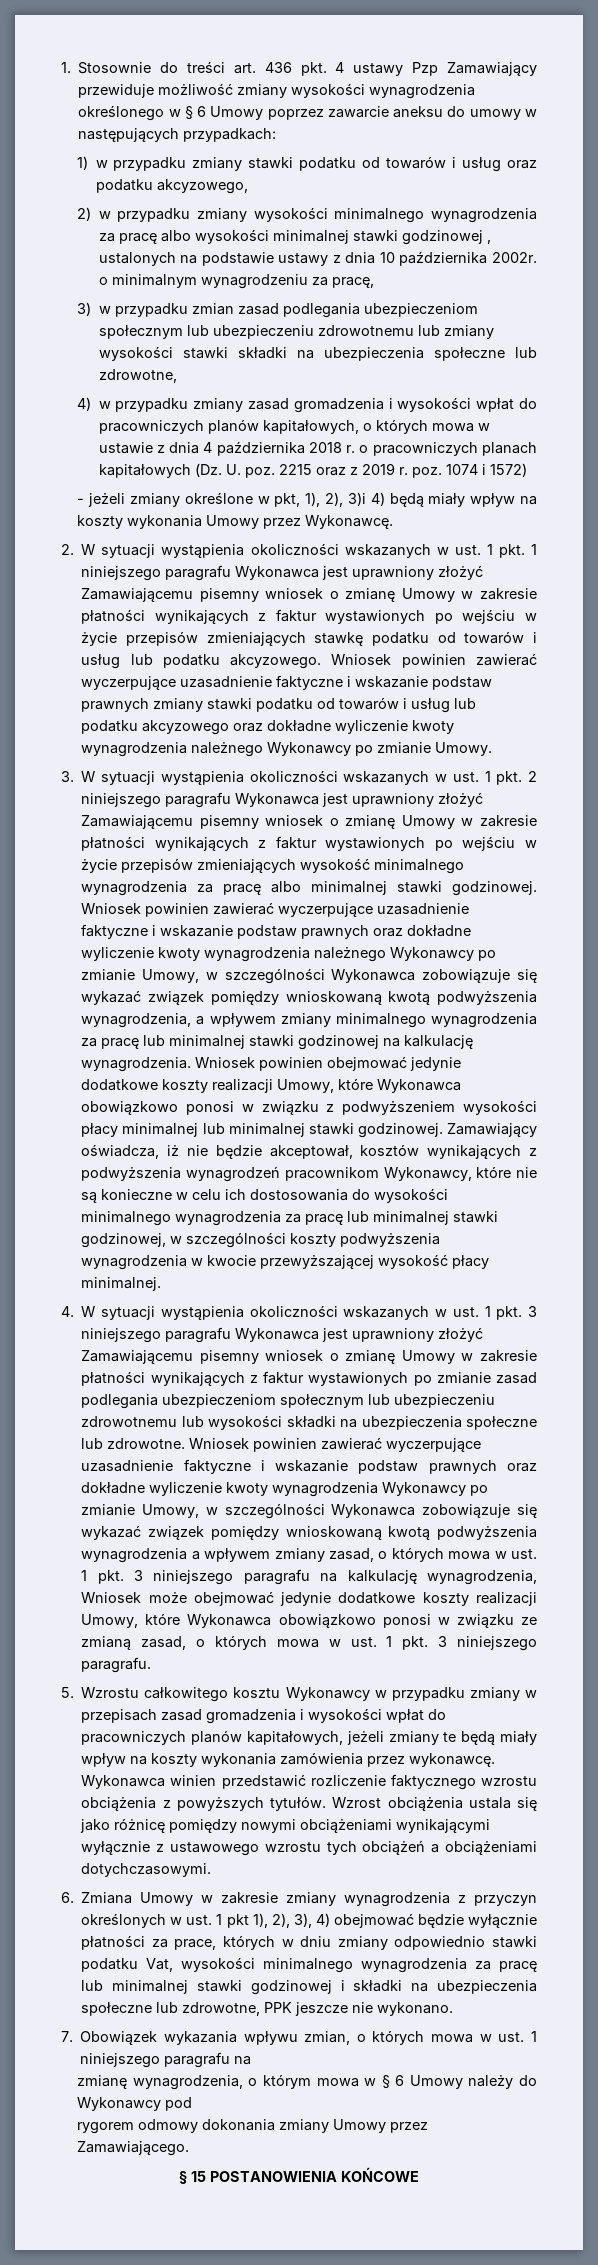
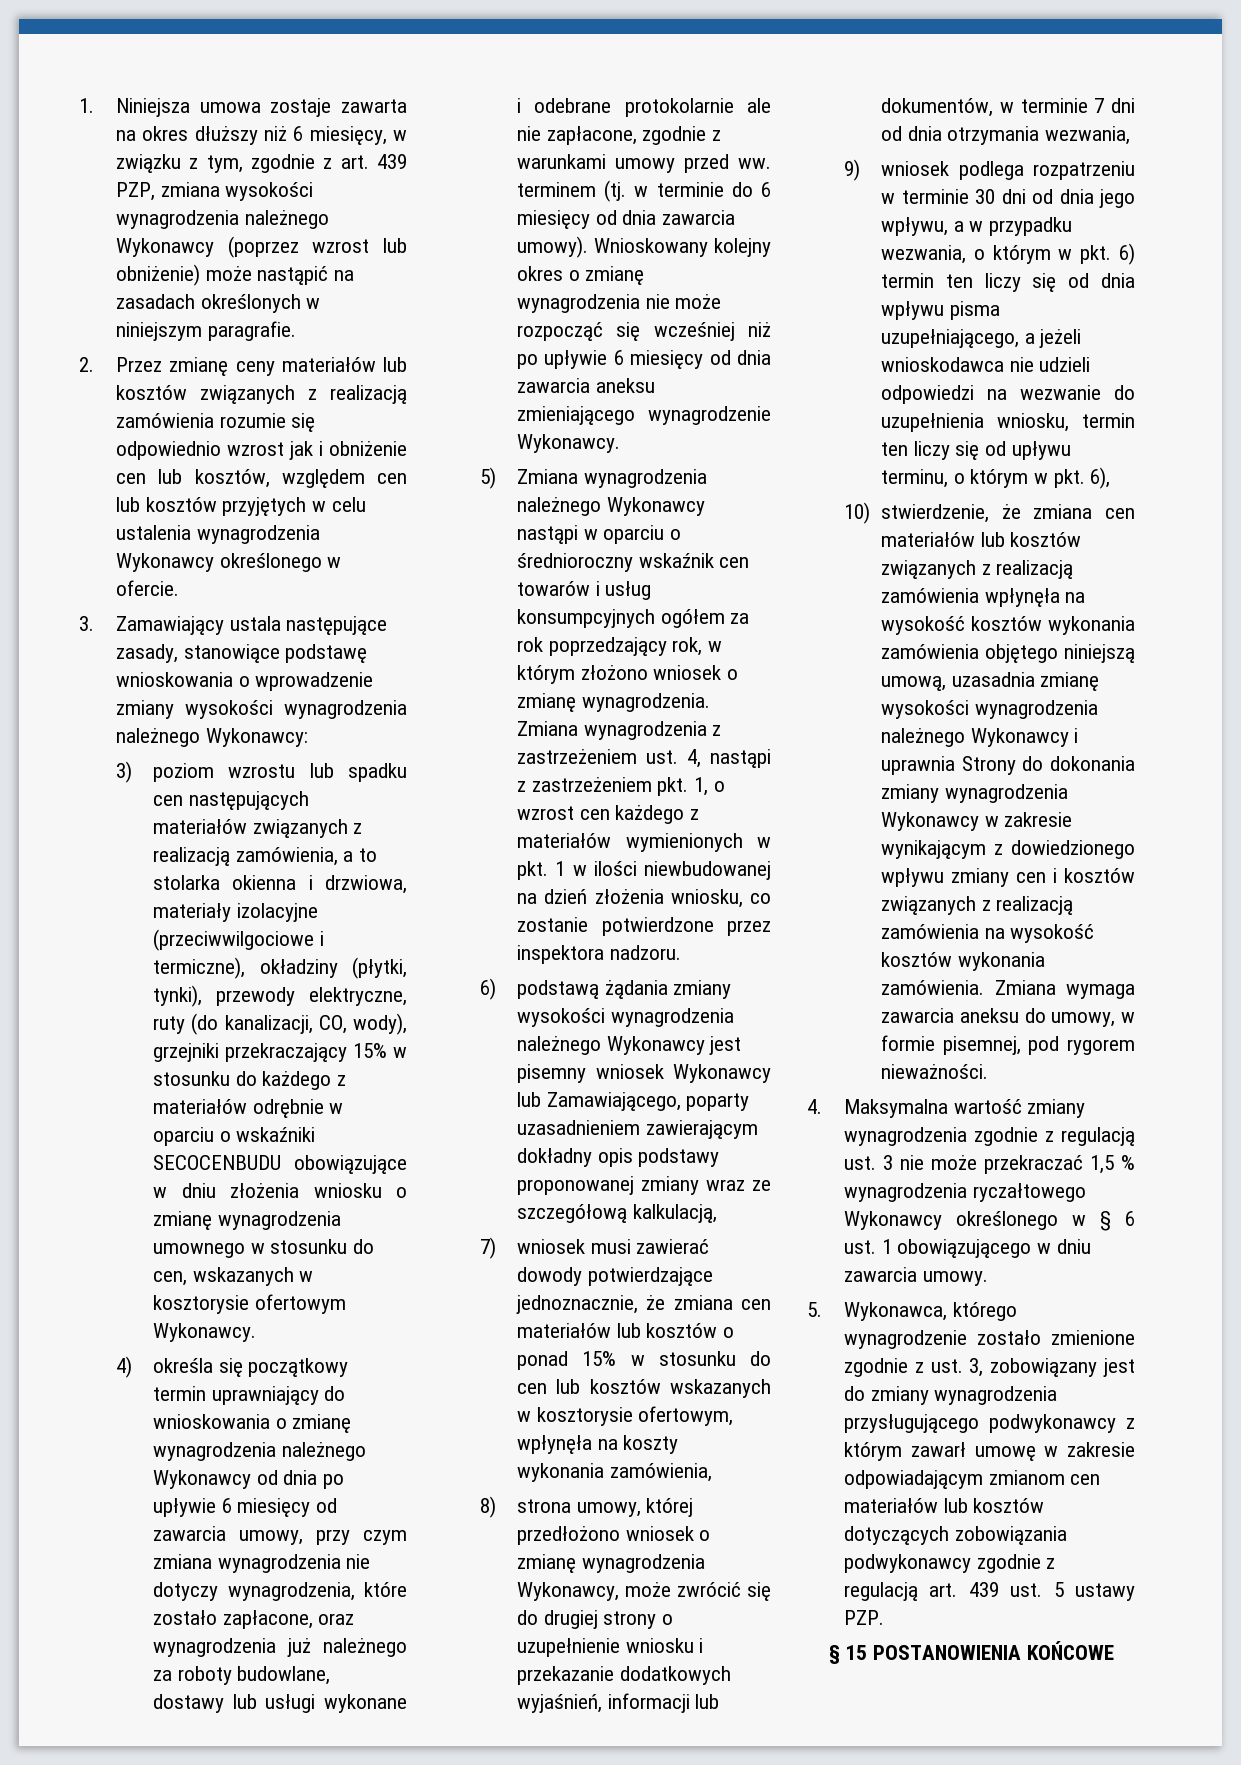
- 1. Stosownie do treści art. 436 pkt. 4 ustawy Pzp Zamawiający przewiduje możliwość zmiany wysokości wynagrodzenia określonego w § 6 Umowy poprzez zawarcie aneksu do umowy w następujących przypadkach:
- 1) w przypadku zmiany stawki podatku od towarów i usług oraz podatku akcyzowego,
- 2) w przypadku zmiany wysokości minimalnego wynagrodzenia za pracę albo wysokości minimalnej stawki godzinowej , ustalonych na podstawie ustawy z dnia 10 października 2002r. o minimalnym wynagrodzeniu za pracę,
- 3) w przypadku zmian zasad podlegania ubezpieczeniom społecznym lub ubezpieczeniu zdrowotnemu lub zmiany wysokości stawki składki na ubezpieczenia społeczne lub zdrowotne,
- 4) w przypadku zmiany zasad gromadzenia i wysokości wpłat do pracowniczych planów kapitałowych, o których mowa w ustawie z dnia 4 października 2018 r. o pracowniczych planach kapitałowych (Dz. U. poz. 2215 oraz z 2019 r. poz. 1074 i 1572)
- - jeżeli zmiany określone w pkt, 1), 2), 3)i 4) będą miały wpływ na koszty wykonania Umowy przez Wykonawcę.
- 2. W sytuacji wystąpienia okoliczności wskazanych w ust. 1 pkt. 1 niniejszego paragrafu Wykonawca jest uprawniony złożyć Zamawiającemu pisemny wniosek o zmianę Umowy w zakresie płatności wynikających z faktur wystawionych po wejściu w życie przepisów zmieniających stawkę podatku od towarów i usług lub podatku akcyzowego. Wniosek powinien zawierać wyczerpujące uzasadnienie faktyczne i wskazanie podstaw prawnych zmiany stawki podatku od towarów i usług lub podatku akcyzowego oraz dokładne wyliczenie kwoty wynagrodzenia należnego Wykonawcy po zmianie Umowy.
- 3. W sytuacji wystąpienia okoliczności wskazanych w ust. 1 pkt. 2 niniejszego paragrafu Wykonawca jest uprawniony złożyć Zamawiającemu pisemny wniosek o zmianę Umowy w zakresie płatności wynikających z faktur wystawionych po wejściu w życie przepisów zmieniających wysokość minimalnego wynagrodzenia za pracę albo minimalnej stawki godzinowej. Wniosek powinien zawierać wyczerpujące uzasadnienie faktyczne i wskazanie podstaw prawnych oraz dokładne wyliczenie kwoty wynagrodzenia należnego Wykonawcy po zmianie Umowy, w szczególności Wykonawca zobowiązuje się wykazać związek pomiędzy wnioskowaną kwotą podwyższenia wynagrodzenia, a wpływem zmiany minimalnego wynagrodzenia za pracę lub minimalnej stawki godzinowej na kalkulację wynagrodzenia. Wniosek powinien obejmować jedynie dodatkowe koszty realizacji Umowy, które Wykonawca obowiązkowo ponosi w związku z podwyższeniem wysokości płacy minimalnej lub minimalnej stawki godzinowej. Zamawiający oświadcza, iż nie będzie akceptował, kosztów wynikających z podwyższenia wynagrodzeń pracownikom Wykonawcy, które nie są konieczne w celu ich dostosowania do wysokości minimalnego wynagrodzenia za pracę lub minimalnej stawki godzinowej, w szczególności koszty podwyższenia wynagrodzenia w kwocie przewyższającej wysokość płacy minimalnej.
- 4. W sytuacji wystąpienia okoliczności wskazanych w ust. 1 pkt. 3 niniejszego paragrafu Wykonawca jest uprawniony złożyć Zamawiającemu pisemny wniosek o zmianę Umowy w zakresie płatności wynikających z faktur wystawionych po zmianie zasad podlegania ubezpieczeniom społecznym lub ubezpieczeniu zdrowotnemu lub wysokości składki na ubezpieczenia społeczne lub zdrowotne. Wniosek powinien zawierać wyczerpujące uzasadnienie faktyczne i wskazanie podstaw prawnych oraz dokładne wyliczenie kwoty wynagrodzenia Wykonawcy po zmianie Umowy, w szczególności Wykonawca zobowiązuje się wykazać związek pomiędzy wnioskowaną kwotą podwyższenia wynagrodzenia a wpływem zmiany zasad, o których mowa w ust. 1 pkt. 3 niniejszego paragrafu na kalkulację wynagrodzenia, Wniosek może obejmować jedynie dodatkowe koszty realizacji Umowy, które Wykonawca obowiązkowo ponosi w związku ze zmianą zasad, o których mowa w ust. 1 pkt. 3 niniejszego paragrafu.
- 5. Wzrostu całkowitego kosztu Wykonawcy w przypadku zmiany w przepisach zasad gromadzenia i wysokości wpłat do pracowniczych planów kapitałowych, jeżeli zmiany te będą miały wpływ na koszty wykonania zamówienia przez wykonawcę. Wykonawca winien przedstawić rozliczenie faktycznego wzrostu obciążenia z powyższych tytułów. Wzrost obciążenia ustala się jako różnicę pomiędzy nowymi obciążeniami wynikającymi wyłącznie z ustawowego wzrostu tych obciążeń a obciążeniami dotychczasowymi.
- 6. Zmiana Umowy w zakresie zmiany wynagrodzenia z przyczyn określonych w ust. 1 pkt 1), 2), 3), 4) obejmować będzie wyłącznie płatności za prace, których w dniu zmiany odpowiednio stawki podatku Vat, wysokości minimalnego wynagrodzenia za pracę lub minimalnej stawki godzinowej i składki na ubezpieczenia społeczne lub zdrowotne, PPK jeszcze nie wykonano.
- 7. Obowiązek wykazania wpływu zmian, o których mowa w ust. 1 niniejszego paragrafu na
- zmianę wynagrodzenia, o którym mowa w § 6 Umowy należy do Wykonawcy pod
- rygorem odmowy dokonania zmiany Umowy przez Zamawiającego.
+ 1. Niniejsza umowa zostaje zawarta na okres dłuższy niż 6 miesięcy, w związku z tym, zgodnie z art. 439 PZP, zmiana wysokości wynagrodzenia należnego Wykonawcy (poprzez wzrost lub obniżenie) może nastąpić na zasadach określonych w niniejszym paragrafie.
+ 2. Przez zmianę ceny materiałów lub kosztów związanych z realizacją zamówienia rozumie się odpowiednio wzrost jak i obniżenie cen lub kosztów, względem cen lub kosztów przyjętych w celu ustalenia wynagrodzenia Wykonawcy określonego w ofercie.
+ 3. Zamawiający ustala następujące zasady, stanowiące podstawę wnioskowania o wprowadzenie zmiany wysokości wynagrodzenia należnego Wykonawcy:
+ 3) poziom wzrostu lub spadku cen następujących materiałów związanych z realizacją zamówienia, a to stolarka okienna i drzwiowa, materiały izolacyjne (przeciwwilgociowe i termiczne), okładziny (płytki, tynki), przewody elektryczne, ruty (do kanalizacji, CO, wody), grzejniki przekraczający 15% w stosunku do każdego z materiałów odrębnie w oparciu o wskaźniki SECOCENBUDU obowiązujące w dniu złożenia wniosku o zmianę wynagrodzenia umownego w stosunku do cen, wskazanych w kosztorysie ofertowym Wykonawcy.
+ 4) określa się początkowy termin uprawniający do wnioskowania o zmianę wynagrodzenia należnego Wykonawcy od dnia po upływie 6 miesięcy od zawarcia umowy, przy czym zmiana wynagrodzenia nie dotyczy wynagrodzenia, które zostało zapłacone, oraz wynagrodzenia już należnego za roboty budowlane, dostawy lub usługi wykonane i odebrane protokolarnie ale nie zapłacone, zgodnie z warunkami umowy przed ww. terminem (tj. w terminie do 6 miesięcy od dnia zawarcia umowy). Wnioskowany kolejny okres o zmianę wynagrodzenia nie może rozpocząć się wcześniej niż po upływie 6 miesięcy od dnia zawarcia aneksu zmieniającego wynagrodzenie Wykonawcy.
+ 5) Zmiana wynagrodzenia należnego Wykonawcy nastąpi w oparciu o średnioroczny wskaźnik cen towarów i usług konsumpcyjnych ogółem za rok poprzedzający rok, w którym złożono wniosek o zmianę wynagrodzenia. Zmiana wynagrodzenia z zastrzeżeniem ust. 4, nastąpi z zastrzeżeniem pkt. 1, o wzrost cen każdego z materiałów wymienionych w pkt. 1 w ilości niewbudowanej na dzień złożenia wniosku, co zostanie potwierdzone przez inspektora nadzoru.
+ 6) podstawą żądania zmiany wysokości wynagrodzenia należnego Wykonawcy jest pisemny wniosek Wykonawcy lub Zamawiającego, poparty uzasadnieniem zawierającym dokładny opis podstawy proponowanej zmiany wraz ze szczegółową kalkulacją,
+ 7) wniosek musi zawierać dowody potwierdzające jednoznacznie, że zmiana cen materiałów lub kosztów o ponad 15% w stosunku do cen lub kosztów wskazanych w kosztorysie ofertowym, wpłynęła na koszty wykonania zamówienia,
+ 8) strona umowy, której przedłożono wniosek o zmianę wynagrodzenia Wykonawcy, może zwrócić się do drugiej strony o uzupełnienie wniosku i przekazanie dodatkowych wyjaśnień, informacji lub dokumentów, w terminie 7 dni od dnia otrzymania wezwania,
+ 9) wniosek podlega rozpatrzeniu w terminie 30 dni od dnia jego wpływu, a w przypadku wezwania, o którym w pkt. 6) termin ten liczy się od dnia wpływu pisma uzupełniającego, a jeżeli wnioskodawca nie udzieli odpowiedzi na wezwanie do uzupełnienia wniosku, termin ten liczy się od upływu terminu, o którym w pkt. 6),
+ 10) stwierdzenie, że zmiana cen materiałów lub kosztów związanych z realizacją zamówienia wpłynęła na wysokość kosztów wykonania zamówienia objętego niniejszą umową, uzasadnia zmianę wysokości wynagrodzenia należnego Wykonawcy i uprawnia Strony do dokonania zmiany wynagrodzenia Wykonawcy w zakresie wynikającym z dowiedzionego wpływu zmiany cen i kosztów związanych z realizacją zamówienia na wysokość kosztów wykonania zamówienia. Zmiana wymaga zawarcia aneksu do umowy, w formie pisemnej, pod rygorem nieważności.
+ 4. Maksymalna wartość zmiany wynagrodzenia zgodnie z regulacją ust. 3 nie może przekraczać 1,5 % wynagrodzenia ryczałtowego Wykonawcy określonego w § 6 ust. 1 obowiązującego w dniu zawarcia umowy.
+ 5. Wykonawca, którego wynagrodzenie zostało zmienione zgodnie z ust. 3, zobowiązany jest do zmiany wynagrodzenia przysługującego podwykonawcy z którym zawarł umowę w zakresie odpowiadającym zmianom cen materiałów lub kosztów dotyczących zobowiązania podwykonawcy zgodnie z regulacją art. 439 ust. 5 ustawy PZP.

